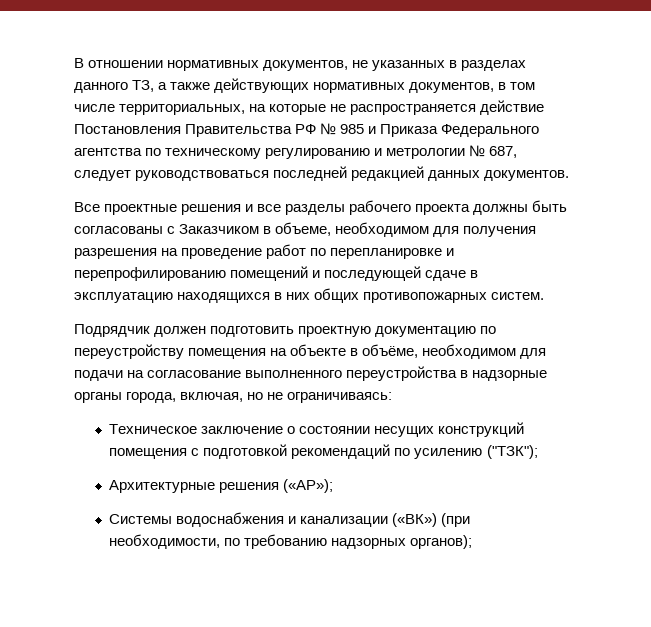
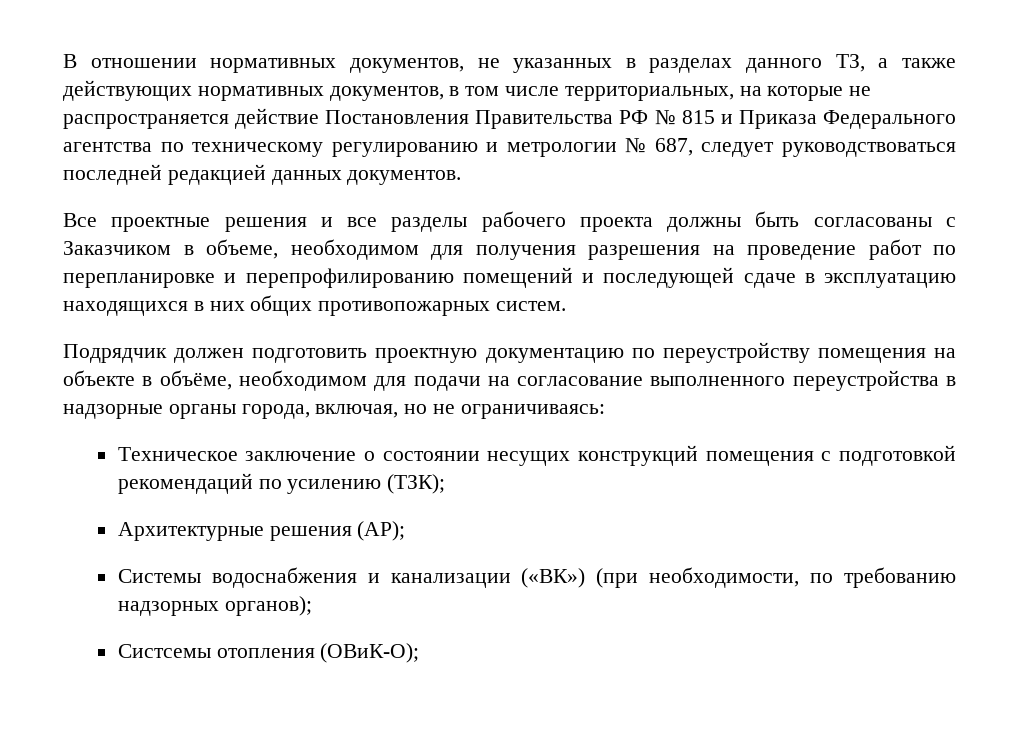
- В отношении нормативных документов, не указанных в разделах данного ТЗ, а также действующих нормативных документов, в том числе территориальных, на которые не распространяется действие Постановления Правительства РФ № 985 и Приказа Федерального агентства по техническому регулированию и метрологии № 687, следует руководствоваться последней редакцией данных документов.
+ В отношении нормативных документов, не указанных в разделах данного ТЗ, а также действующих нормативных документов, в том числе территориальных, на которые не распространяется действие Постановления Правительства РФ № 815 и Приказа Федерального агентства по техническому регулированию и метрологии № 687, следует руководствоваться последней редакцией данных документов.
- Техническое заключение о состоянии несущих конструкций помещения с подготовкой рекомендаций по усилению ("ТЗК");
+ Техническое заключение о состоянии несущих конструкций помещения с подготовкой рекомендаций по усилению (ТЗК);
- Архитектурные решения («АР»);
+ Архитектурные решения (АР);
+ Систсемы отопления (ОВиК-О);

